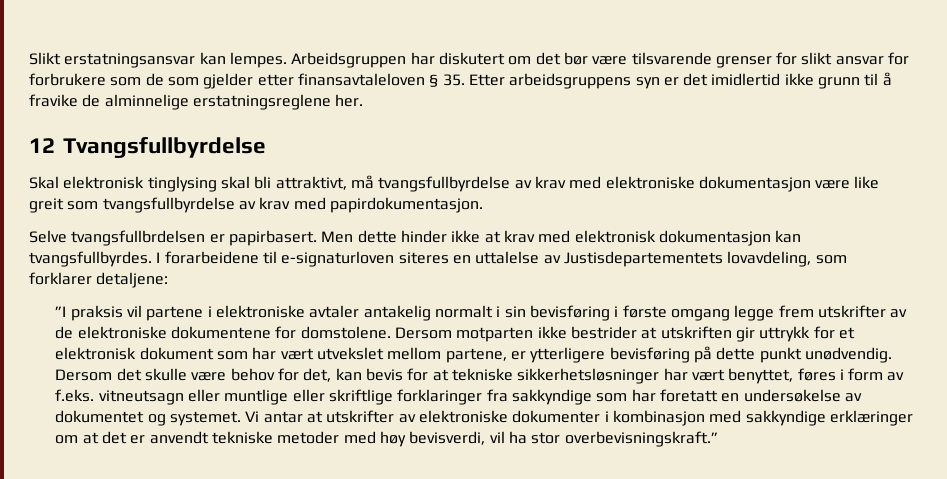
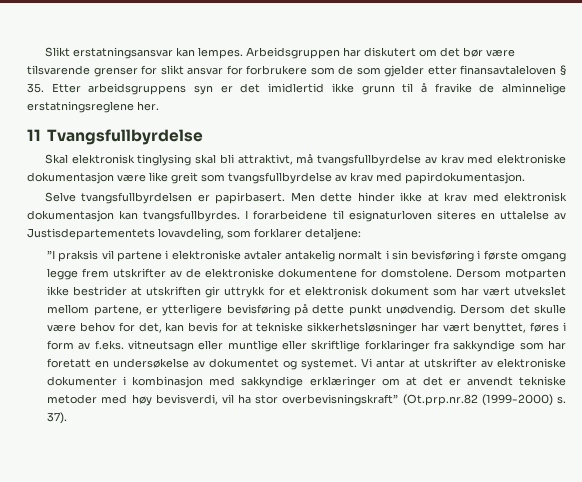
- 12 Tvangsfullbyrdelse
+ 11 Tvangsfullbyrdelse
- Selve tvangsfullbrdelsen er papirbasert.
+ Selve tvangsfullbyrdelsen er papirbasert.
- I forarbeidene til e-signaturloven siteres en uttalelse av Justisdepartementets lovavdeling, som forklarer detaljene:
+ I forarbeidene til esignaturloven siteres en uttalelse av Justisdepartementets lovavdeling, som forklarer detaljene:
- Vi antar at utskrifter av elektroniske dokumenter i kombinasjon med sakkyndige erklæringer om at det er anvendt tekniske metoder med høy bevisverdi, vil ha stor overbevisningskraft.”
+ Vi antar at utskrifter av elektroniske dokumenter i kombinasjon med sakkyndige erklæringer om at det er anvendt tekniske metoder med høy bevisverdi, vil ha stor overbevisningskraft” (Ot.prp.nr.82 (1999-2000) s. 37).

